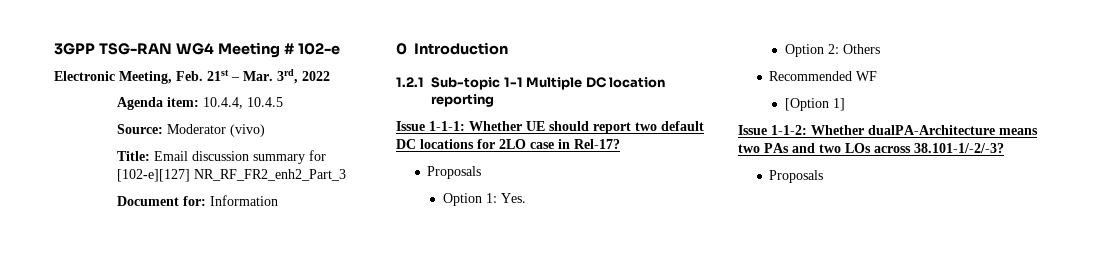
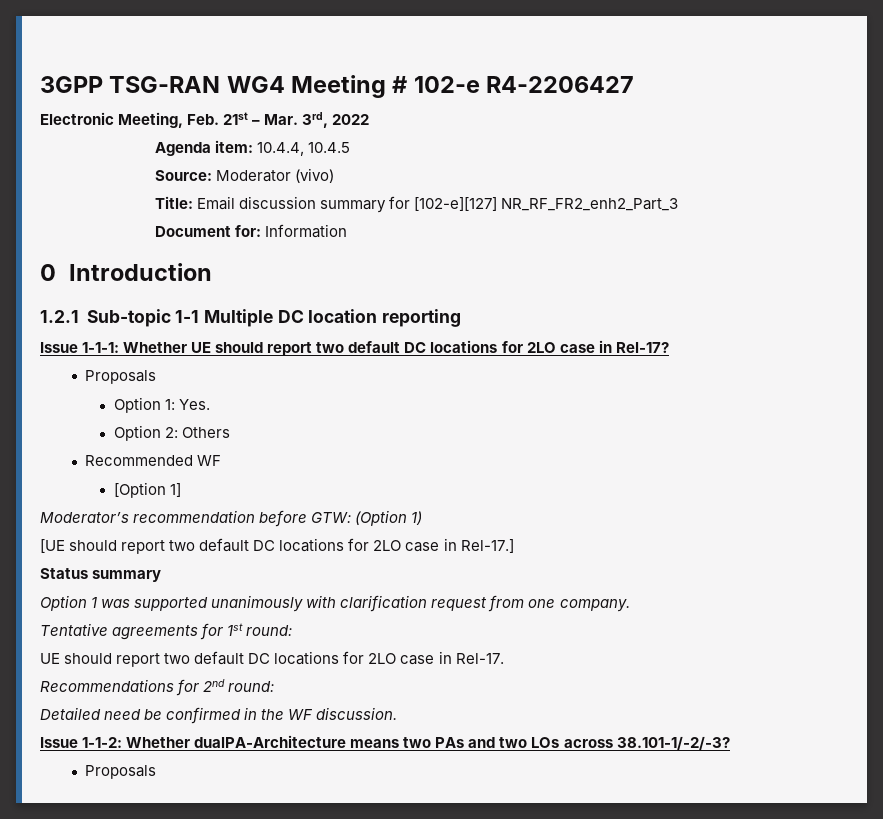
- 3GPP TSG-RAN WG4 Meeting # 102-e
+ 3GPP TSG-RAN WG4 Meeting # 102-e R4-2206427
+ Moderator’s recommendation before GTW: (Option 1)
+ [UE should report two default DC locations for 2LO case in Rel-17.]
+ Status summary
+ Option 1 was supported unanimously with clarification request from one company.
+ Tentative agreements for 1st round:
+ UE should report two default DC locations for 2LO case in Rel-17.
+ Recommendations for 2nd round:
+ Detailed need be confirmed in the WF discussion.

